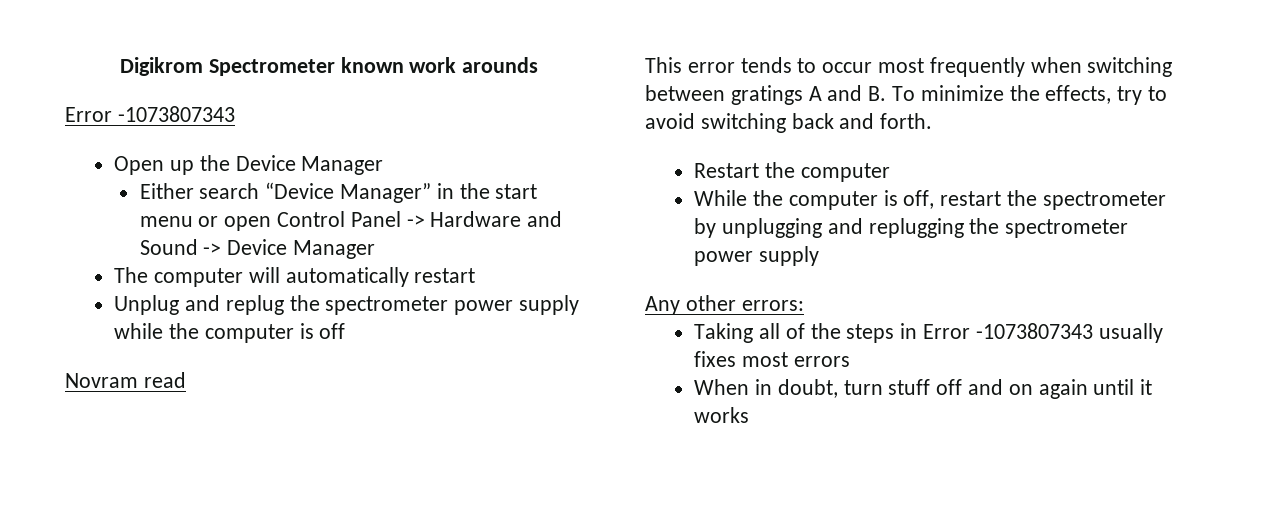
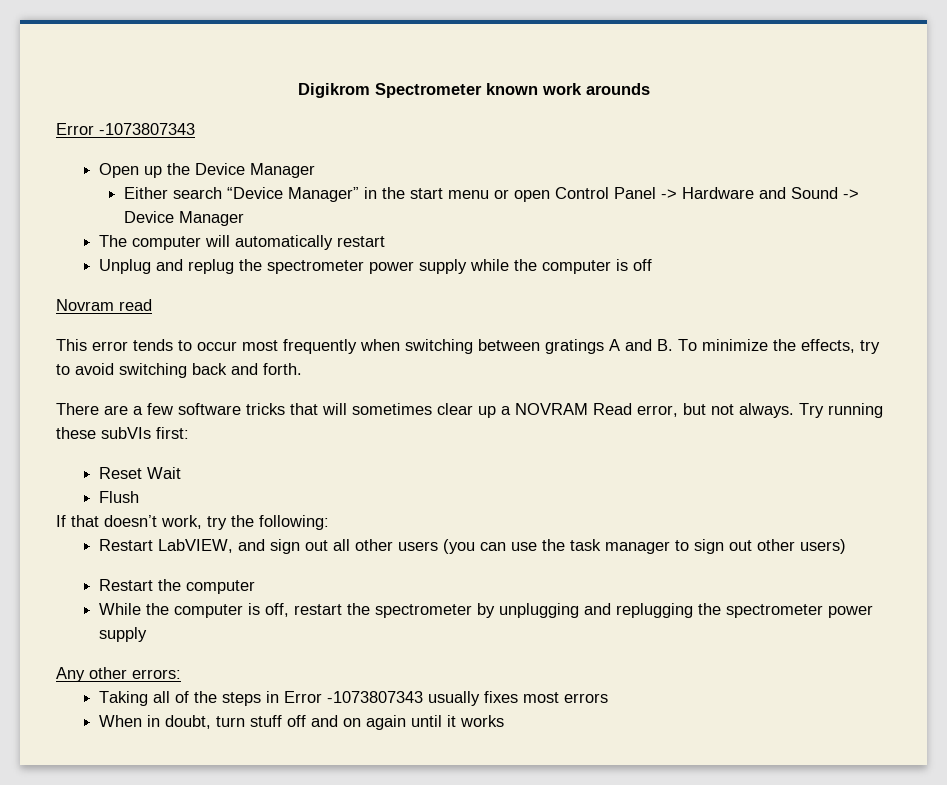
+ There are a few software tricks that will sometimes clear up a NOVRAM Read error, but not always. Try running these subVIs first:
+ Reset Wait
+ Flush
+ If that doesn’t work, try the following:
+ Restart LabVIEW, and sign out all other users (you can use the task manager to sign out other users)

